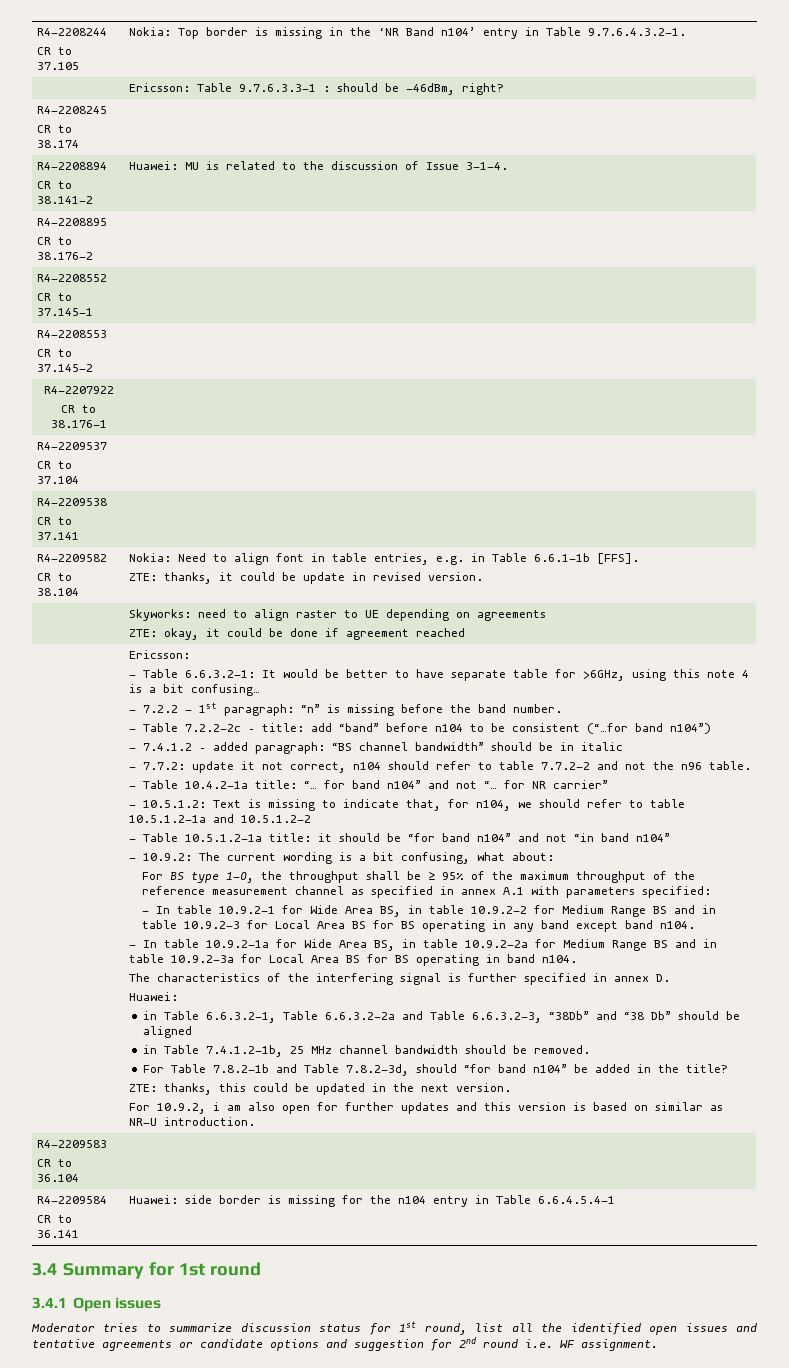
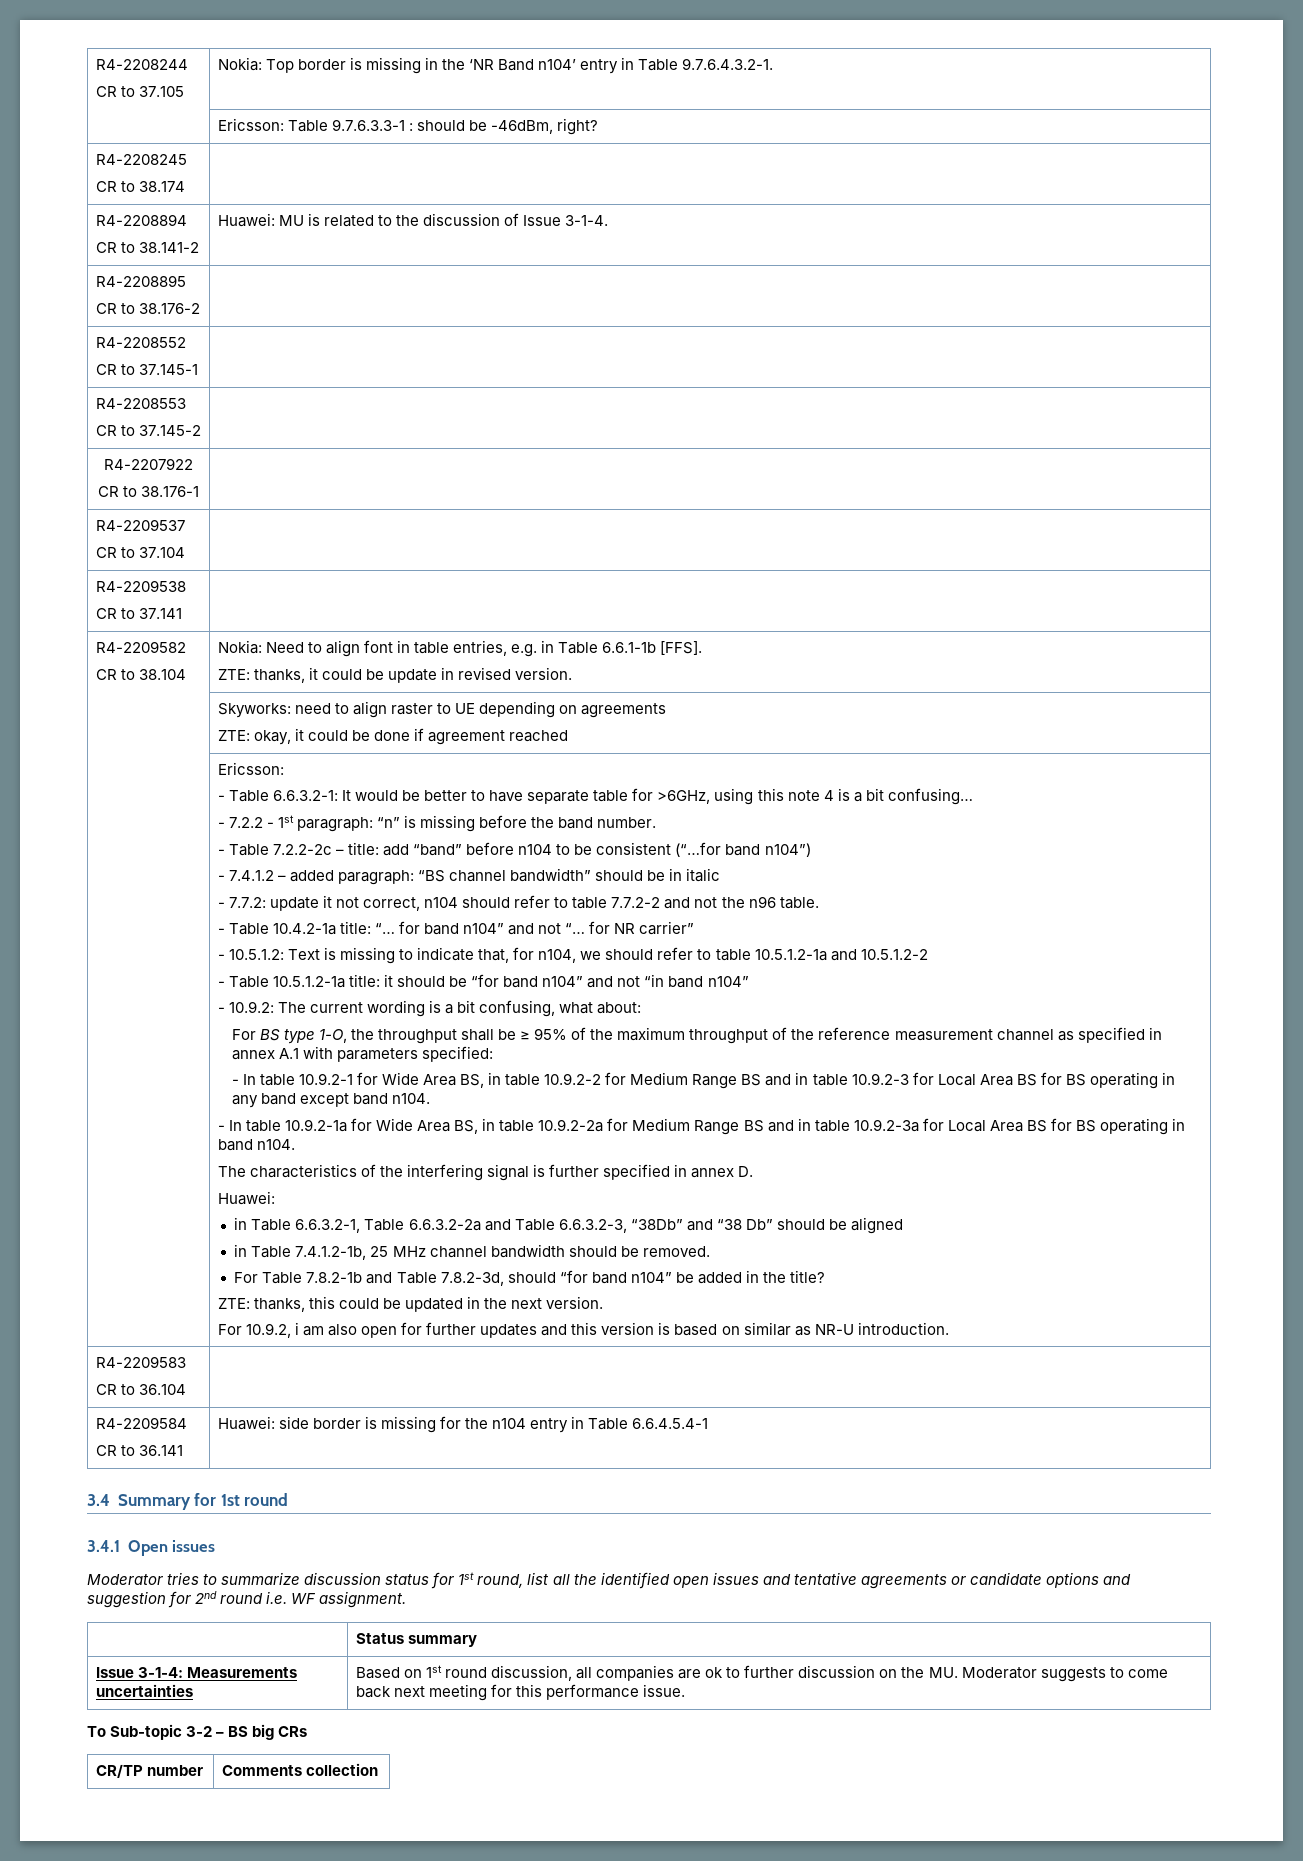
+ | Status summary
+ Issue 3-1-4: Measurements uncertainties | Based on 1st round discussion, all companies are ok to further discussion on the MU. Moderator suggests to come back next meeting for this performance issue.
+ To Sub-topic 3-2 – BS big CRs
+ CR/TP number | Comments collection

